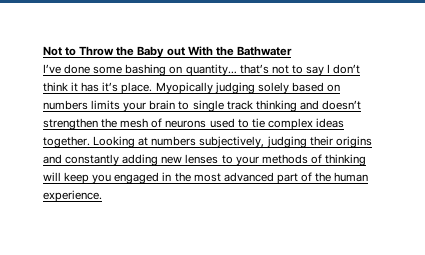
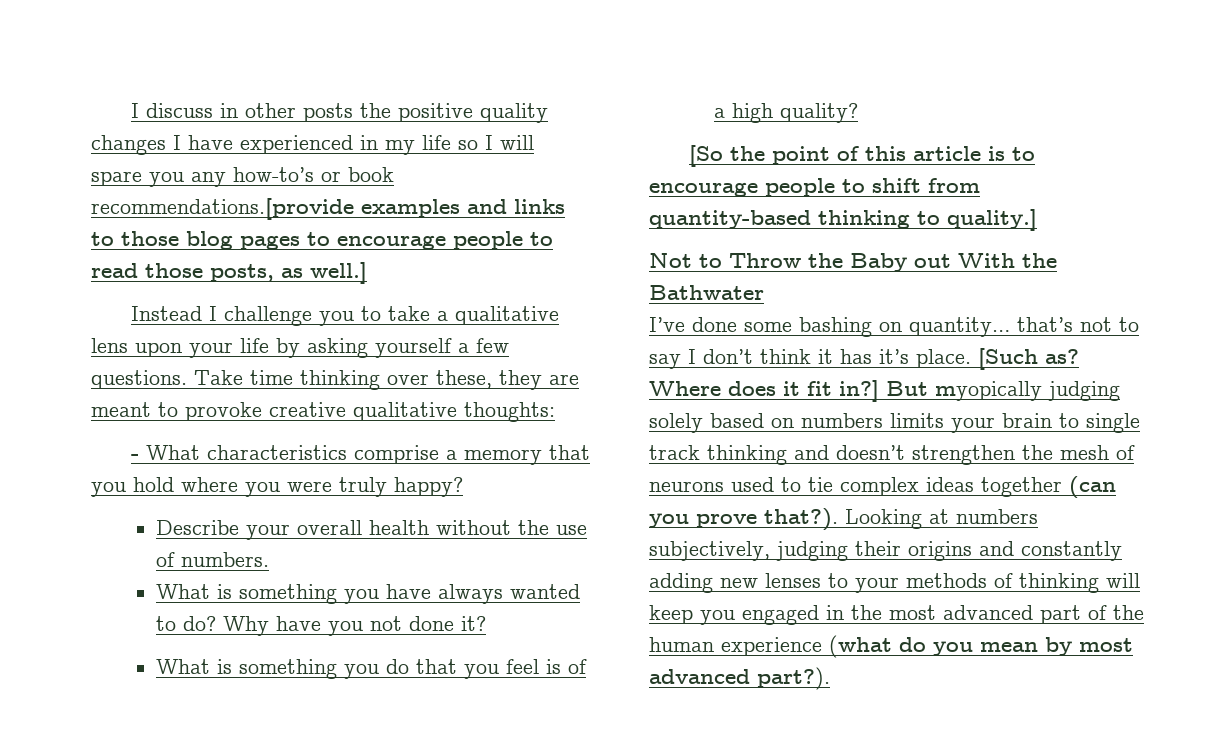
+ I discuss in other posts the positive quality changes I have experienced in my life so I will spare you any how-to’s or book recommendations.[provide examples and links to those blog pages to encourage people to read those posts, as well.]
+ Instead I challenge you to take a qualitative lens upon your life by asking yourself a few questions. Take time thinking over these, they are meant to provoke creative qualitative thoughts:
+ - What characteristics comprise a memory that you hold where you were truly happy?
+ Describe your overall health without the use of numbers.
+ What is something you have always wanted to do? Why have you not done it?
+ What is something you do that you feel is of a high quality?
+ [So the point of this article is to encourage people to shift from quantity-based thinking to quality.]
- Myopically judging solely based on numbers limits your brain to single track thinking and doesn’t strengthen the mesh of neurons used to tie complex ideas together.
+ [Such as? Where does it fit in?] But myopically judging solely based on numbers limits your brain to single track thinking and doesn’t strengthen the mesh of neurons used to tie complex ideas together (can you prove that?).
- Looking at numbers subjectively, judging their origins and constantly adding new lenses to your methods of thinking will keep you engaged in the most advanced part of the human experience.
+ Looking at numbers subjectively, judging their origins and constantly adding new lenses to your methods of thinking will keep you engaged in the most advanced part of the human experience (what do you mean by most advanced part?).

